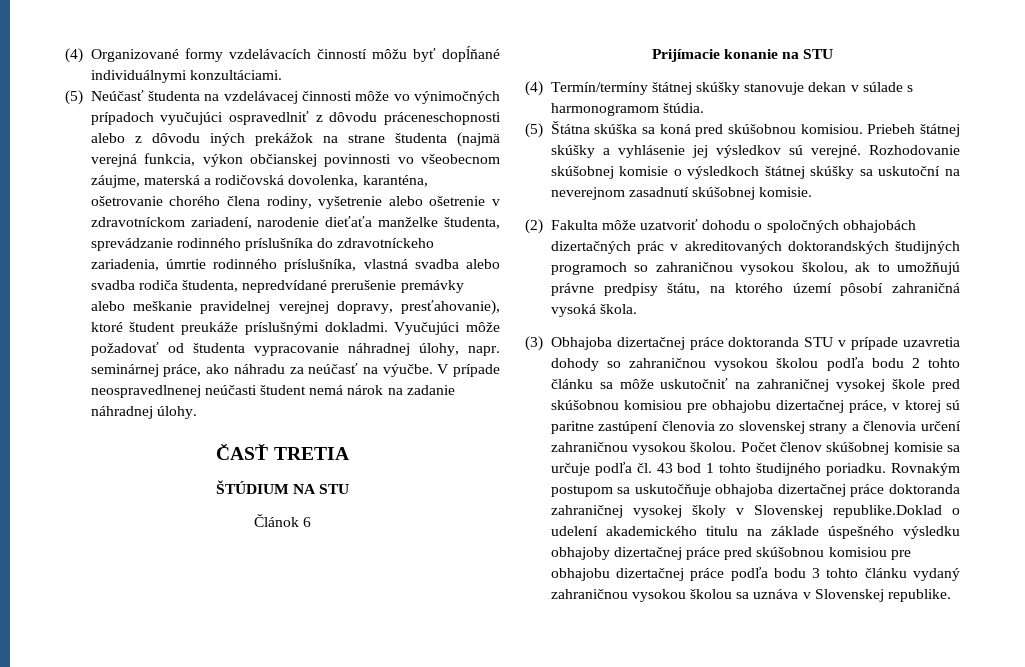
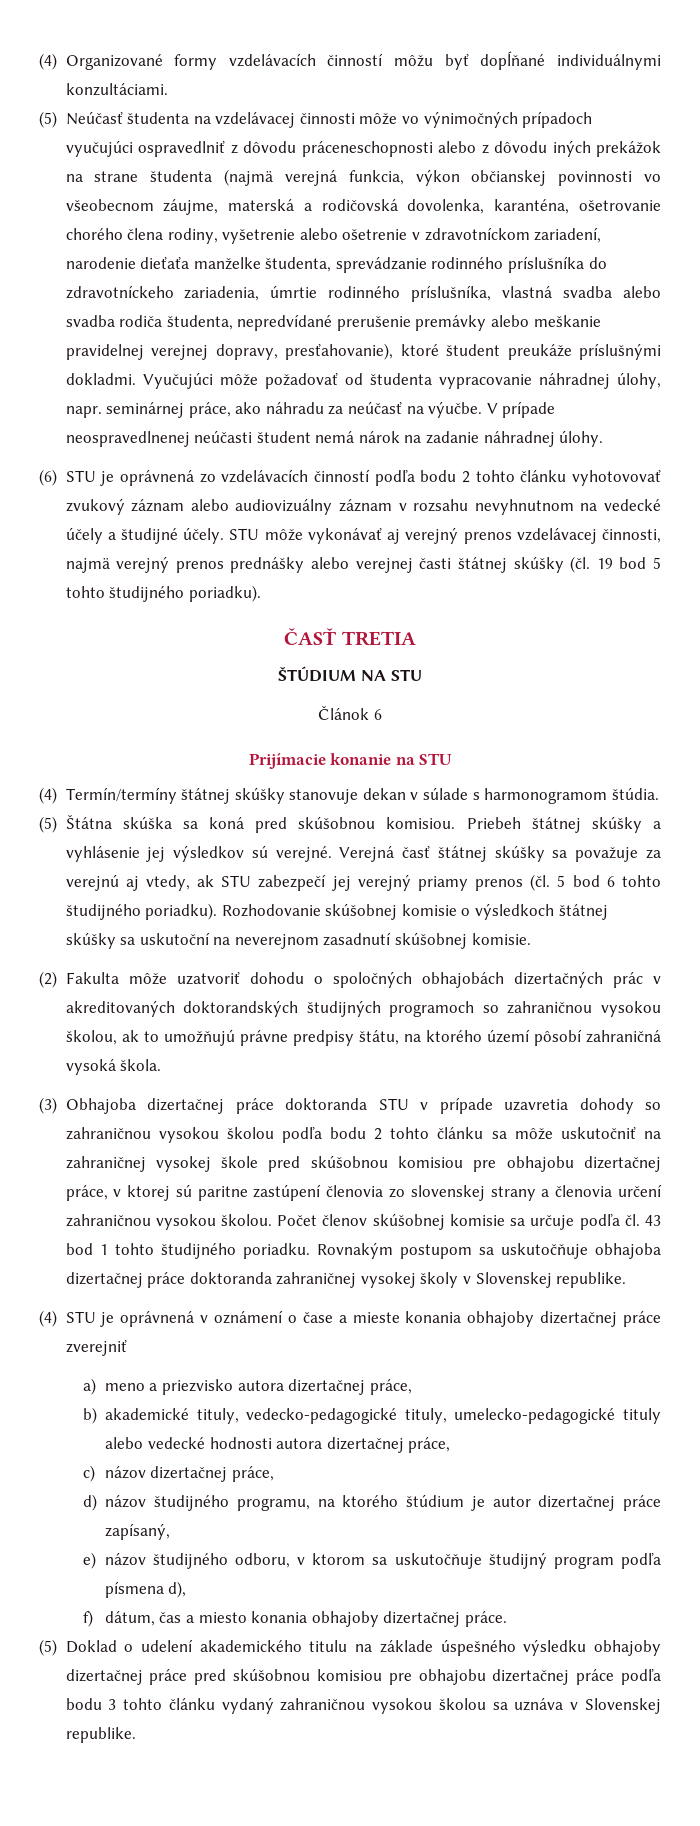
+ (6) STU je oprávnená zo vzdelávacích činností podľa bodu 2 tohto článku vyhotovovať zvukový záznam alebo audiovizuálny záznam v rozsahu nevyhnutnom na vedecké účely a študijné účely. STU môže vykonávať aj verejný prenos vzdelávacej činnosti, najmä verejný prenos prednášky alebo verejnej časti štátnej skúšky (čl. 19 bod 5 tohto študijného poriadku).
+ Verejná časť štátnej skúšky sa považuje za verejnú aj vtedy, ak STU zabezpečí jej verejný priamy prenos (čl. 5 bod 6 tohto študijného poriadku).
- Rovnakým postupom sa uskutočňuje obhajoba dizertačnej práce doktoranda zahraničnej vysokej školy v Slovenskej republike.Doklad o udelení akademického titulu na základe úspešného výsledku obhajoby dizertačnej práce pred skúšobnou komisiou pre obhajobu dizertačnej práce podľa bodu 3 tohto článku vydaný zahraničnou vysokou školou sa uznáva v Slovenskej republike.
+ Rovnakým postupom sa uskutočňuje obhajoba dizertačnej práce doktoranda zahraničnej vysokej školy v Slovenskej republike.
+ (4) STU je oprávnená v oznámení o čase a mieste konania obhajoby dizertačnej práce zverejniť
+ a) meno a priezvisko autora dizertačnej práce,
+ b) akademické tituly, vedecko-pedagogické tituly, umelecko-pedagogické tituly alebo vedecké hodnosti autora dizertačnej práce,
+ c) názov dizertačnej práce,
+ d) názov študijného programu, na ktorého štúdium je autor dizertačnej práce zapísaný,
+ e) názov študijného odboru, v ktorom sa uskutočňuje študijný program podľa písmena d),
+ f) dátum, čas a miesto konania obhajoby dizertačnej práce.
+ (5) Doklad o udelení akademického titulu na základe úspešného výsledku obhajoby dizertačnej práce pred skúšobnou komisiou pre obhajobu dizertačnej práce podľa bodu 3 tohto článku vydaný zahraničnou vysokou školou sa uznáva v Slovenskej republike.

